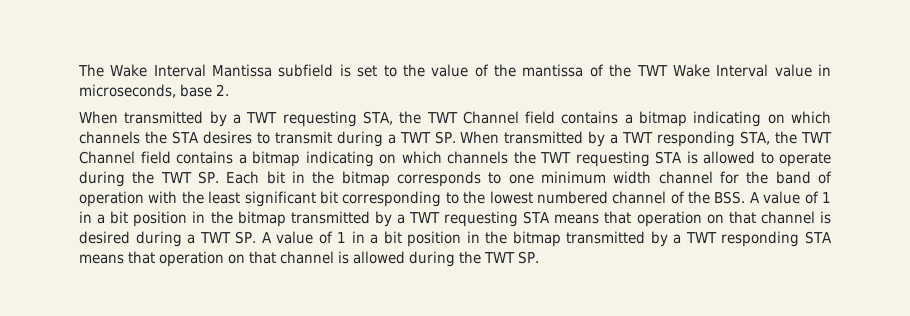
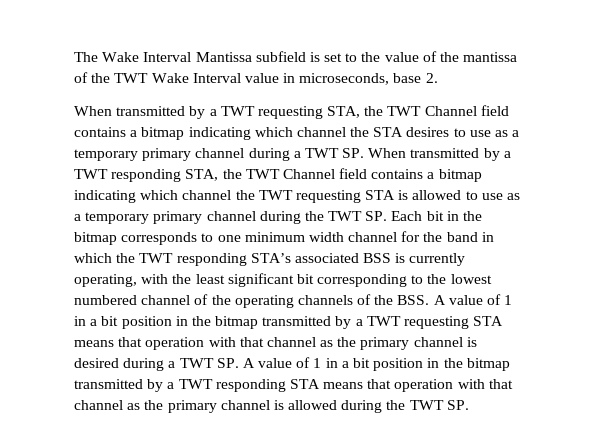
- When transmitted by a TWT requesting STA, the TWT Channel field contains a bitmap indicating on which channels the STA desires to transmit during a TWT SP. When transmitted by a TWT responding STA, the TWT Channel field contains a bitmap indicating on which channels the TWT requesting STA is allowed to operate during the TWT SP. Each bit in the bitmap corresponds to one minimum width channel for the band of operation with the least significant bit corresponding to the lowest numbered channel of the BSS. A value of 1 in a bit position in the bitmap transmitted by a TWT requesting STA means that operation on that channel is desired during a TWT SP. A value of 1 in a bit position in the bitmap transmitted by a TWT responding STA means that operation on that channel is allowed during the TWT SP.
+ When transmitted by a TWT requesting STA, the TWT Channel field contains a bitmap indicating which channel the STA desires to use as a temporary primary channel during a TWT SP. When transmitted by a TWT responding STA, the TWT Channel field contains a bitmap indicating which channel the TWT requesting STA is allowed to use as a temporary primary channel during the TWT SP. Each bit in the bitmap corresponds to one minimum width channel for the band in which the TWT responding STA’s associated BSS is currently operating, with the least significant bit corresponding to the lowest numbered channel of the operating channels of the BSS. A value of 1 in a bit position in the bitmap transmitted by a TWT requesting STA means that operation with that channel as the primary channel is desired during a TWT SP. A value of 1 in a bit position in the bitmap transmitted by a TWT responding STA means that operation with that channel as the primary channel is allowed during the TWT SP.

